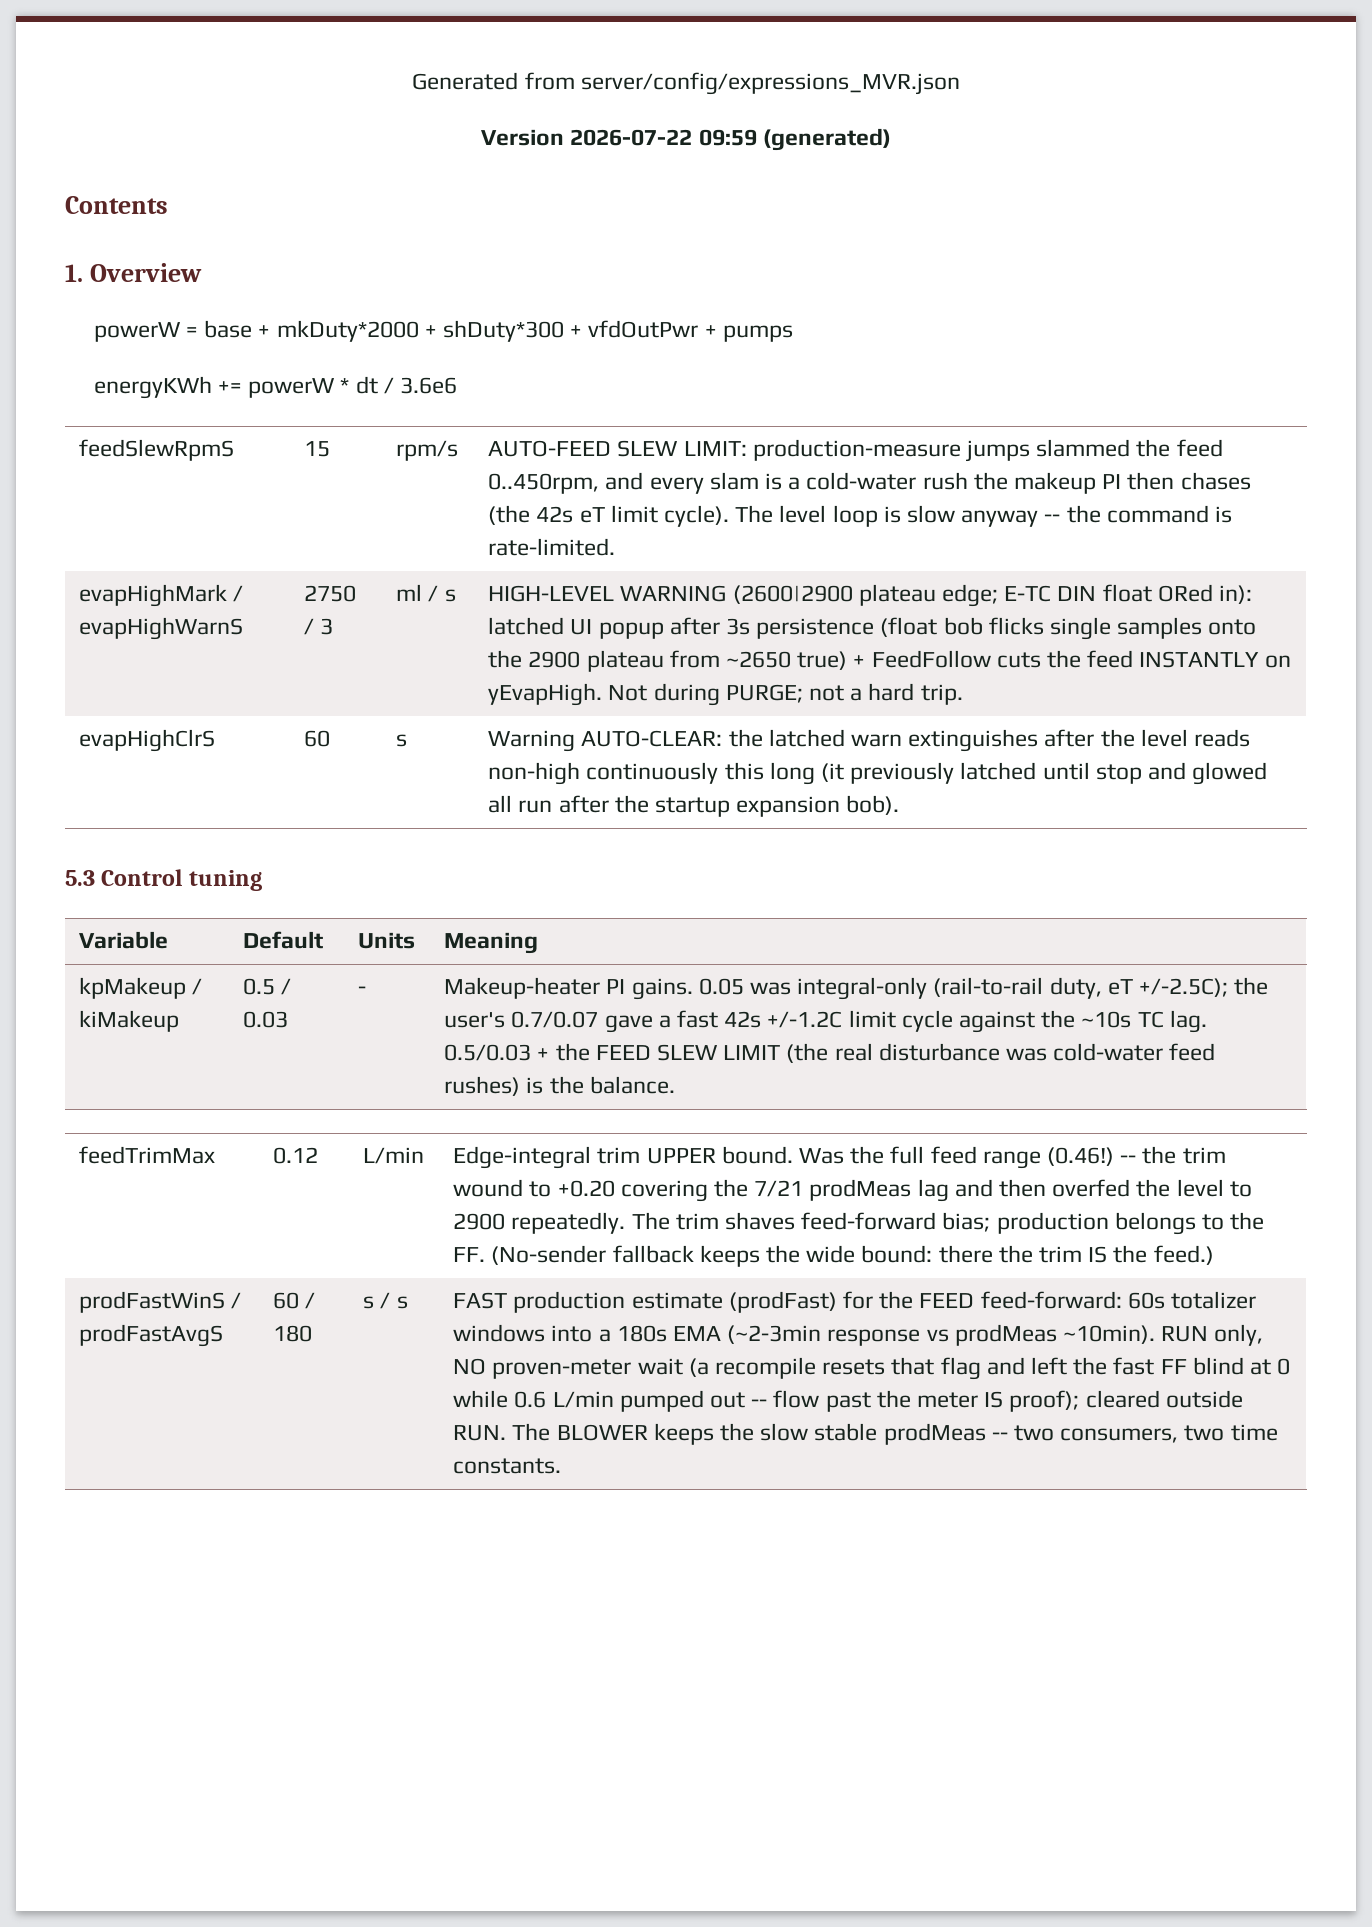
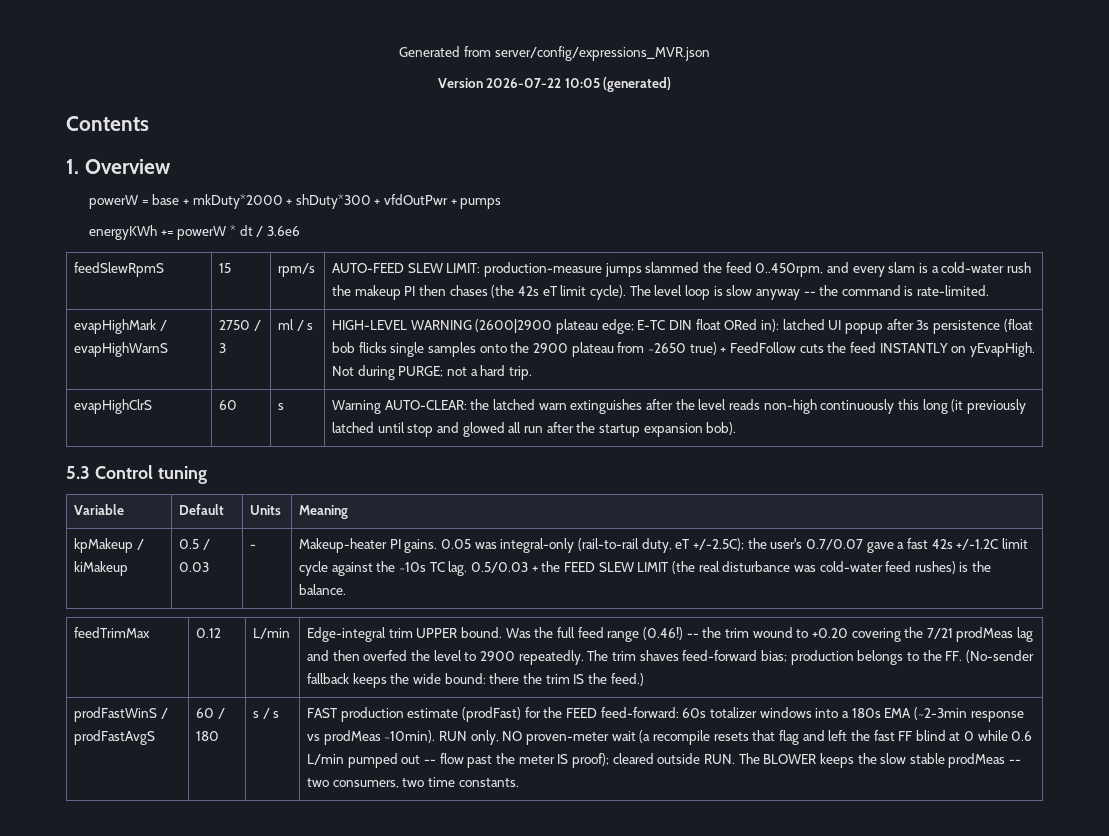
- Version 2026-07-22 09:59 (generated)
+ Version 2026-07-22 10:05 (generated)

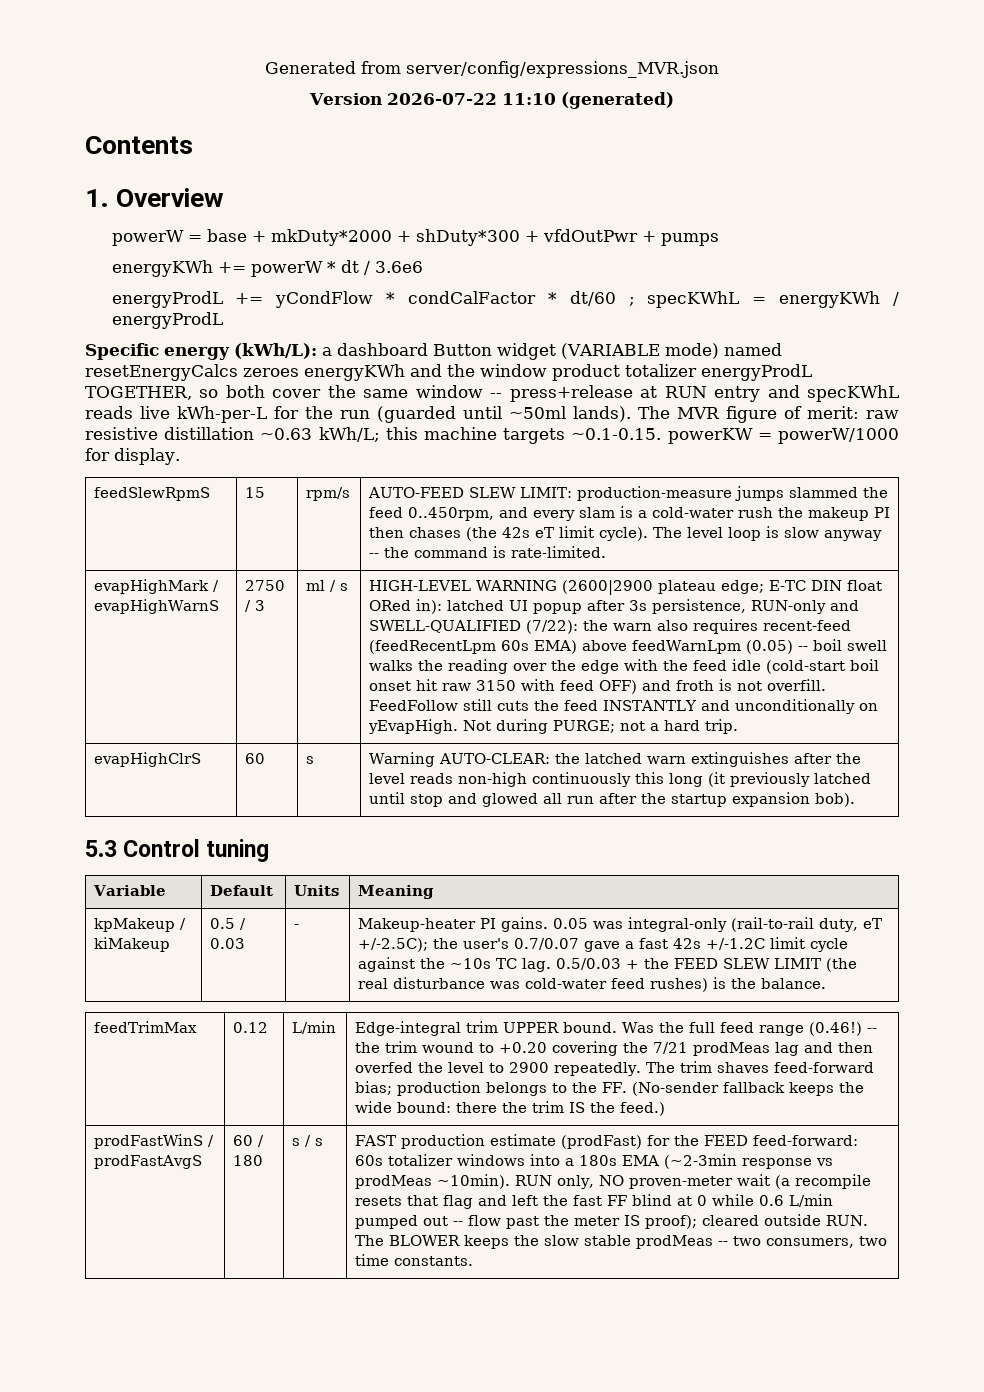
- Version 2026-07-22 10:05 (generated)
+ Version 2026-07-22 11:10 (generated)
+ energyProdL += yCondFlow * condCalFactor * dt/60 ; specKWhL = energyKWh / energyProdL
+ Specific energy (kWh/L): a dashboard Button widget (VARIABLE mode) named resetEnergyCalcs zeroes energyKWh and the window product totalizer energyProdL TOGETHER, so both cover the same window -- press+release at RUN entry and specKWhL reads live kWh-per-L for the run (guarded until ~50ml lands). The MVR figure of merit: raw resistive distillation ~0.63 kWh/L; this machine targets ~0.1-0.15. powerKW = powerW/1000 for display.
- HIGH-LEVEL WARNING (2600|2900 plateau edge; E-TC DIN float ORed in): latched UI popup after 3s persistence (float bob flicks single samples onto the 2900 plateau from ~2650 true) + FeedFollow cuts the feed INSTANTLY on yEvapHigh.
+ HIGH-LEVEL WARNING (2600|2900 plateau edge; E-TC DIN float ORed in): latched UI popup after 3s persistence, RUN-only and SWELL-QUALIFIED (7/22): the warn also requires recent-feed (feedRecentLpm 60s EMA) above feedWarnLpm (0.05) -- boil swell walks the reading over the edge with the feed idle (cold-start boil onset hit raw 3150 with feed OFF) and froth is not overfill. FeedFollow still cuts the feed INSTANTLY and unconditionally on yEvapHigh.

